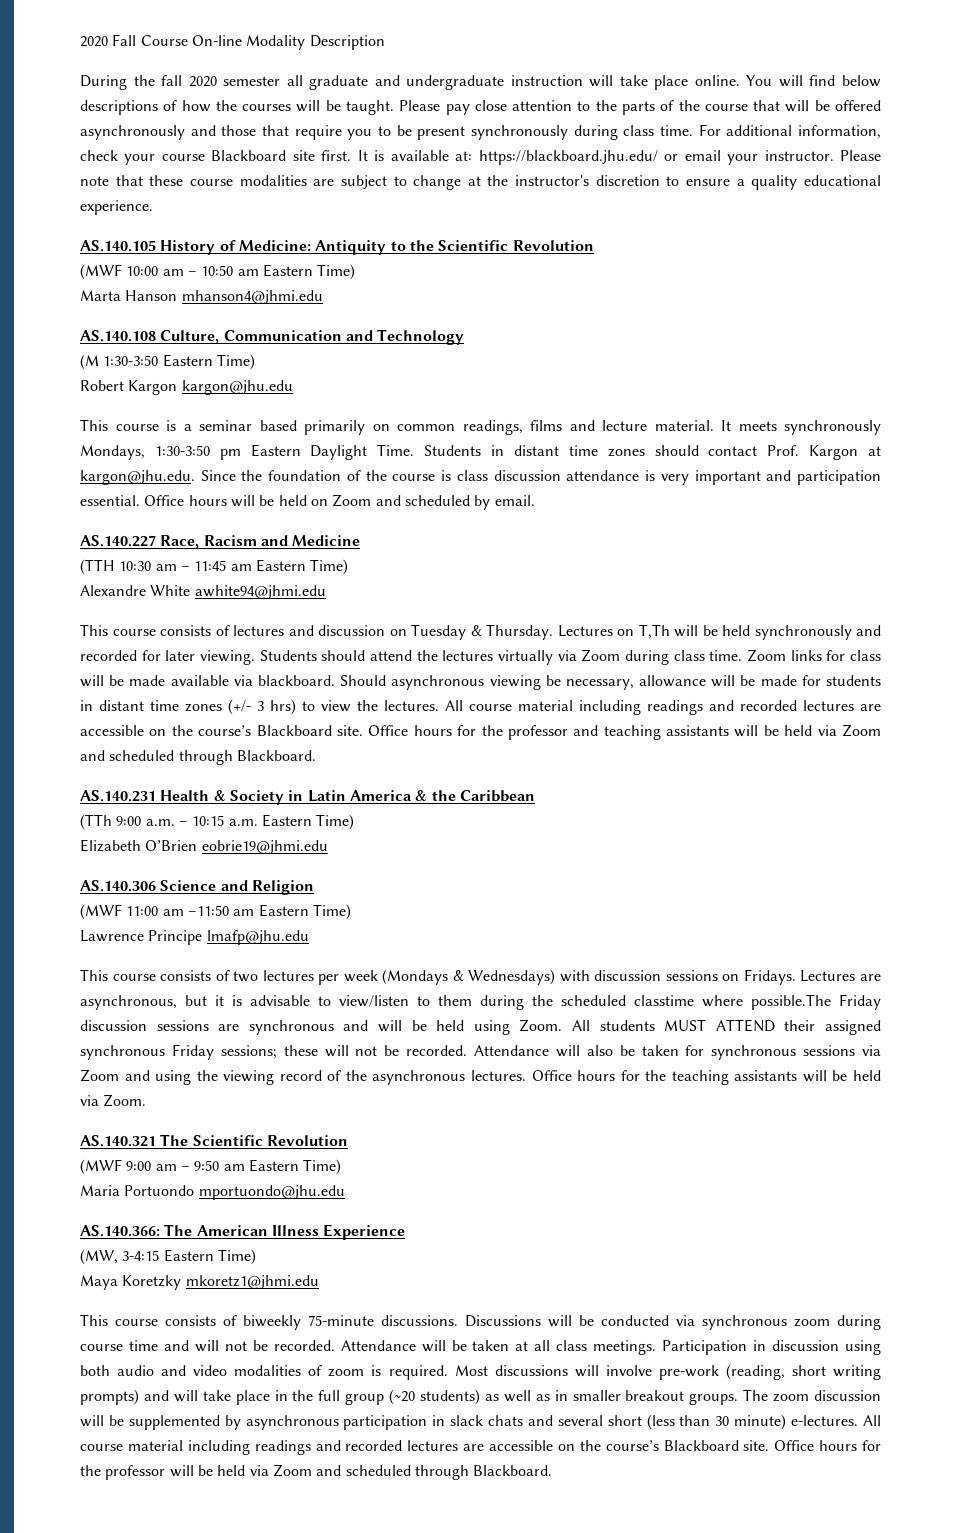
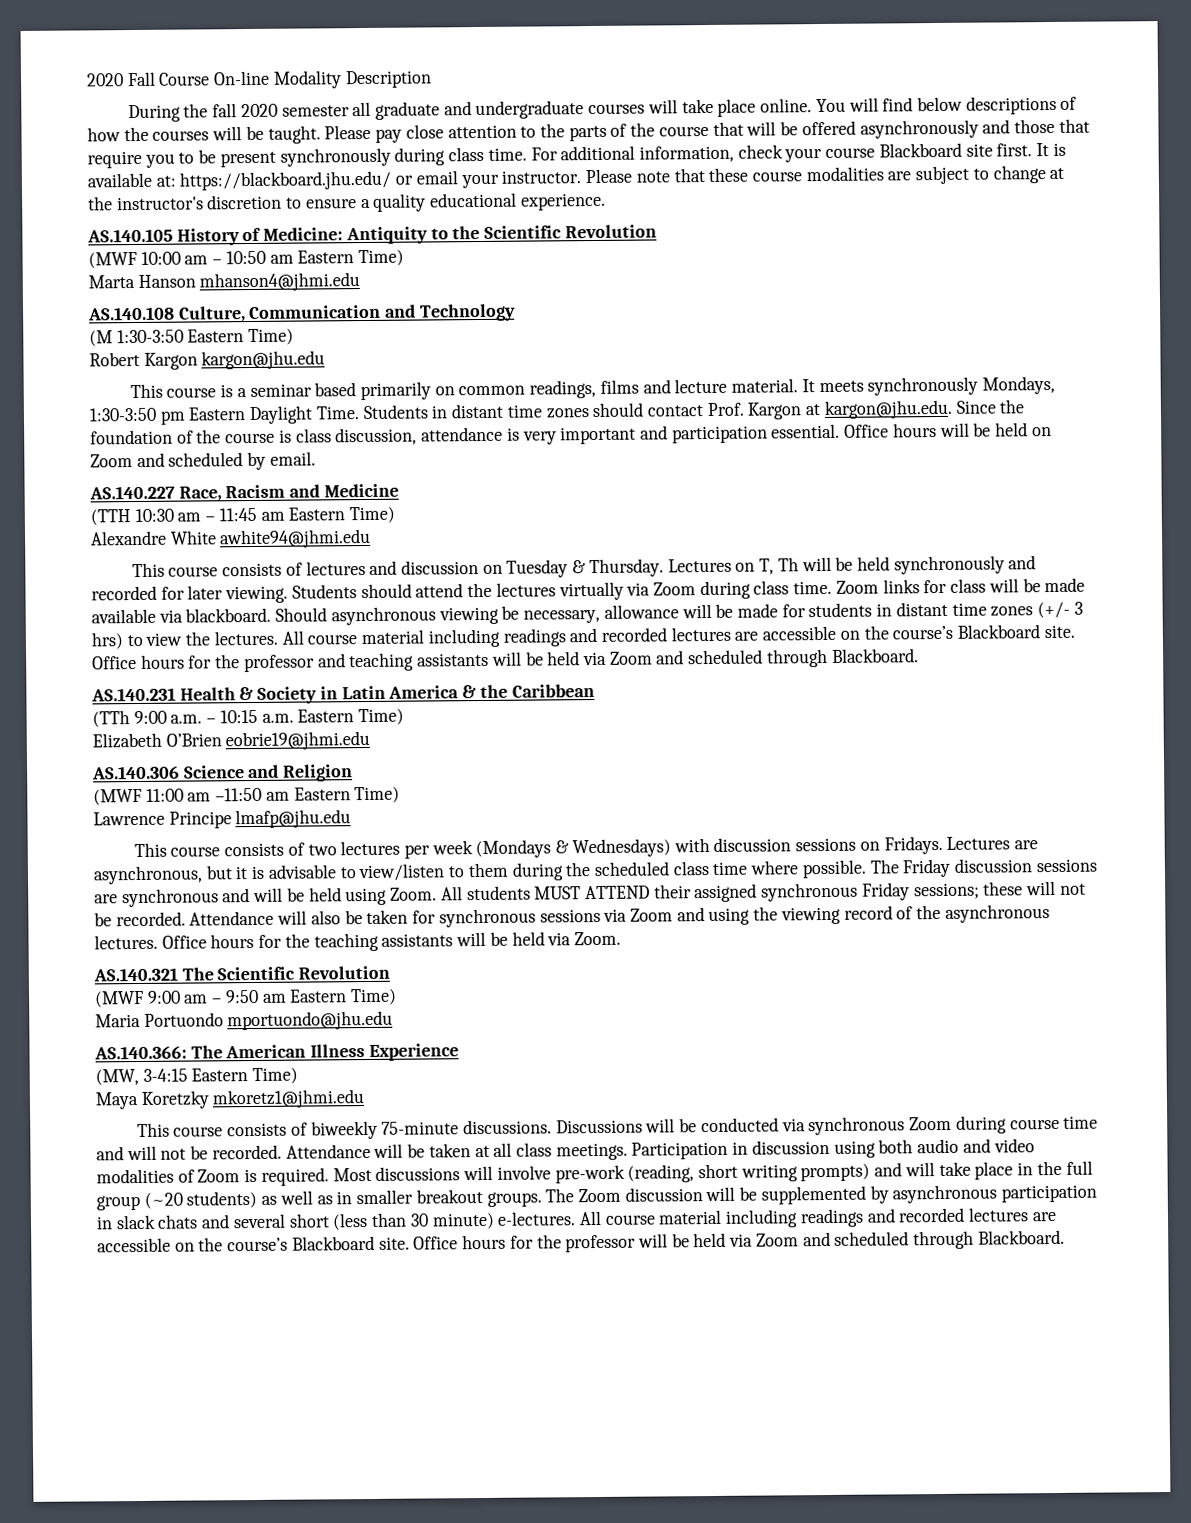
- During the fall 2020 semester all graduate and undergraduate instruction will take place online.
+ During the fall 2020 semester all graduate and undergraduate courses will take place online.
- Students in distant time zones should contact Prof. Kargon at kargon@jhu.edu. Since the foundation of the course is class discussion attendance is very important and participation essential.
+ Students in distant time zones should contact Prof. Kargon at kargon@jhu.edu. Since the foundation of the course is class discussion, attendance is very important and participation essential.
- Lectures on T,Th will be held synchronously and recorded for later viewing.
+ Lectures on T, Th will be held synchronously and recorded for later viewing.
- Lectures are asynchronous, but it is advisable to view/listen to them during the scheduled classtime where possible.The Friday discussion sessions are synchronous and will be held using Zoom.
+ Lectures are asynchronous, but it is advisable to view/listen to them during the scheduled class time where possible. The Friday discussion sessions are synchronous and will be held using Zoom.
- Discussions will be conducted via synchronous zoom during course time and will not be recorded.
+ Discussions will be conducted via synchronous Zoom during course time and will not be recorded.
- Participation in discussion using both audio and video modalities of zoom is required.
+ Participation in discussion using both audio and video modalities of Zoom is required.
- The zoom discussion will be supplemented by asynchronous participation in slack chats and several short (less than 30 minute) e-lectures.
+ The Zoom discussion will be supplemented by asynchronous participation in slack chats and several short (less than 30 minute) e-lectures.

